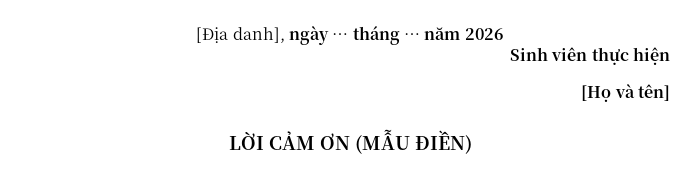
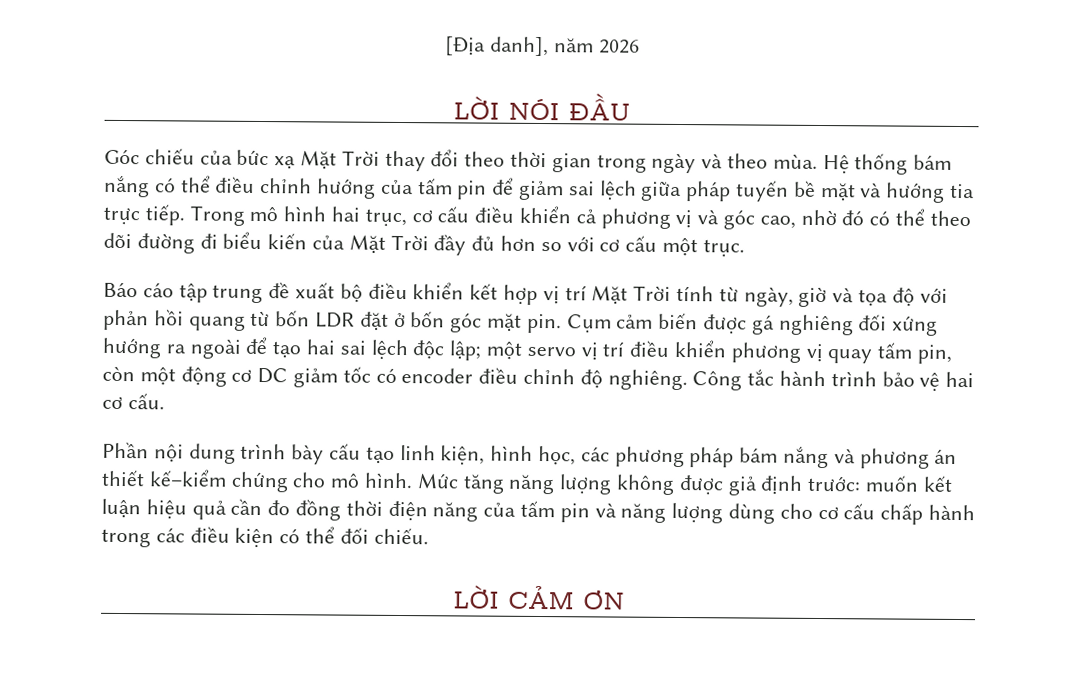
- [Địa danh], ngày … tháng … năm 2026
- Sinh viên thực hiện
- [Họ và tên]
+ [Địa danh], năm 2026
+ LỜI NÓI ĐẦU
+ Góc chiếu của bức xạ Mặt Trời thay đổi theo thời gian trong ngày và theo mùa. Hệ thống bám nắng có thể điều chỉnh hướng của tấm pin để giảm sai lệch giữa pháp tuyến bề mặt và hướng tia trực tiếp. Trong mô hình hai trục, cơ cấu điều khiển cả phương vị và góc cao, nhờ đó có thể theo dõi đường đi biểu kiến của Mặt Trời đầy đủ hơn so với cơ cấu một trục.
+ Báo cáo tập trung đề xuất bộ điều khiển kết hợp vị trí Mặt Trời tính từ ngày, giờ và tọa độ với phản hồi quang từ bốn LDR đặt ở bốn góc mặt pin. Cụm cảm biến được gá nghiêng đối xứng hướng ra ngoài để tạo hai sai lệch độc lập; một servo vị trí điều khiển phương vị quay tấm pin, còn một động cơ DC giảm tốc có encoder điều chỉnh độ nghiêng. Công tắc hành trình bảo vệ hai cơ cấu.
+ Phần nội dung trình bày cấu tạo linh kiện, hình học, các phương pháp bám nắng và phương án thiết kế–kiểm chứng cho mô hình. Mức tăng năng lượng không được giả định trước: muốn kết luận hiệu quả cần đo đồng thời điện năng của tấm pin và năng lượng dùng cho cơ cấu chấp hành trong các điều kiện có thể đối chiếu.
- LỜI CẢM ƠN (MẪU ĐIỀN)
+ LỜI CẢM ƠN

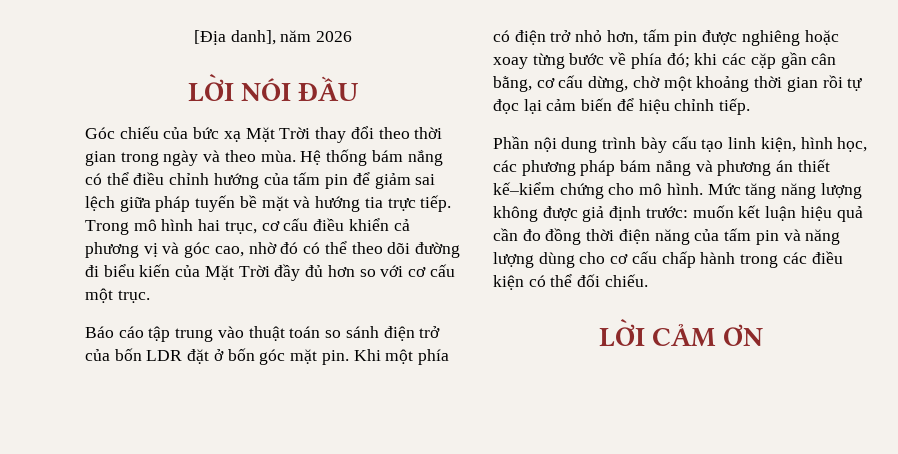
- Báo cáo tập trung đề xuất bộ điều khiển kết hợp vị trí Mặt Trời tính từ ngày, giờ và tọa độ với phản hồi quang từ bốn LDR đặt ở bốn góc mặt pin.
+ Báo cáo tập trung vào thuật toán so sánh điện trở của bốn LDR đặt ở bốn góc mặt pin.
- Cụm cảm biến được gá nghiêng đối xứng hướng ra ngoài để tạo hai sai lệch độc lập; một servo vị trí điều khiển phương vị quay tấm pin, còn một động cơ DC giảm tốc có encoder điều chỉnh độ nghiêng. Công tắc hành trình bảo vệ hai cơ cấu.
+ Khi một phía có điện trở nhỏ hơn, tấm pin được nghiêng hoặc xoay từng bước về phía đó; khi các cặp gần cân bằng, cơ cấu dừng, chờ một khoảng thời gian rồi tự đọc lại cảm biến để hiệu chỉnh tiếp.

